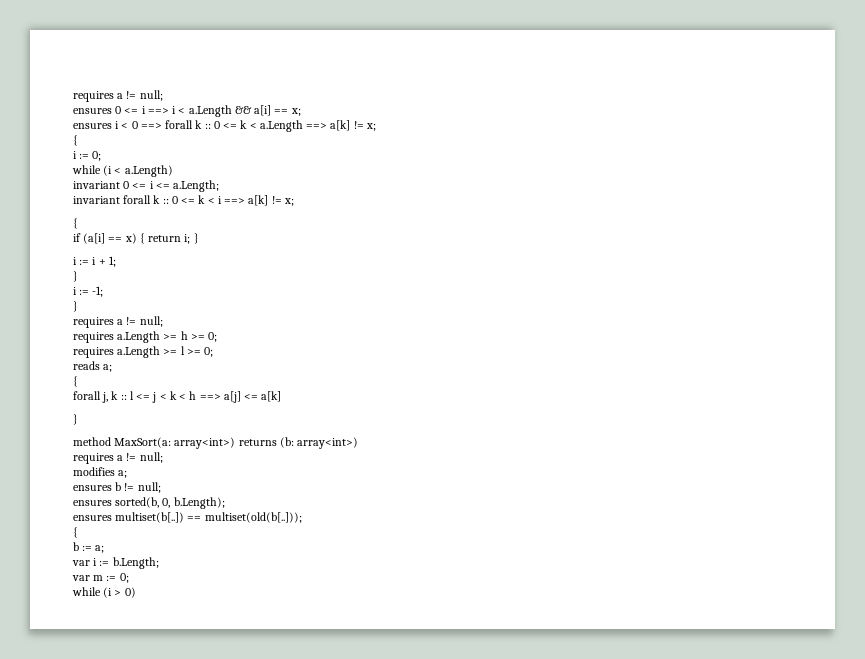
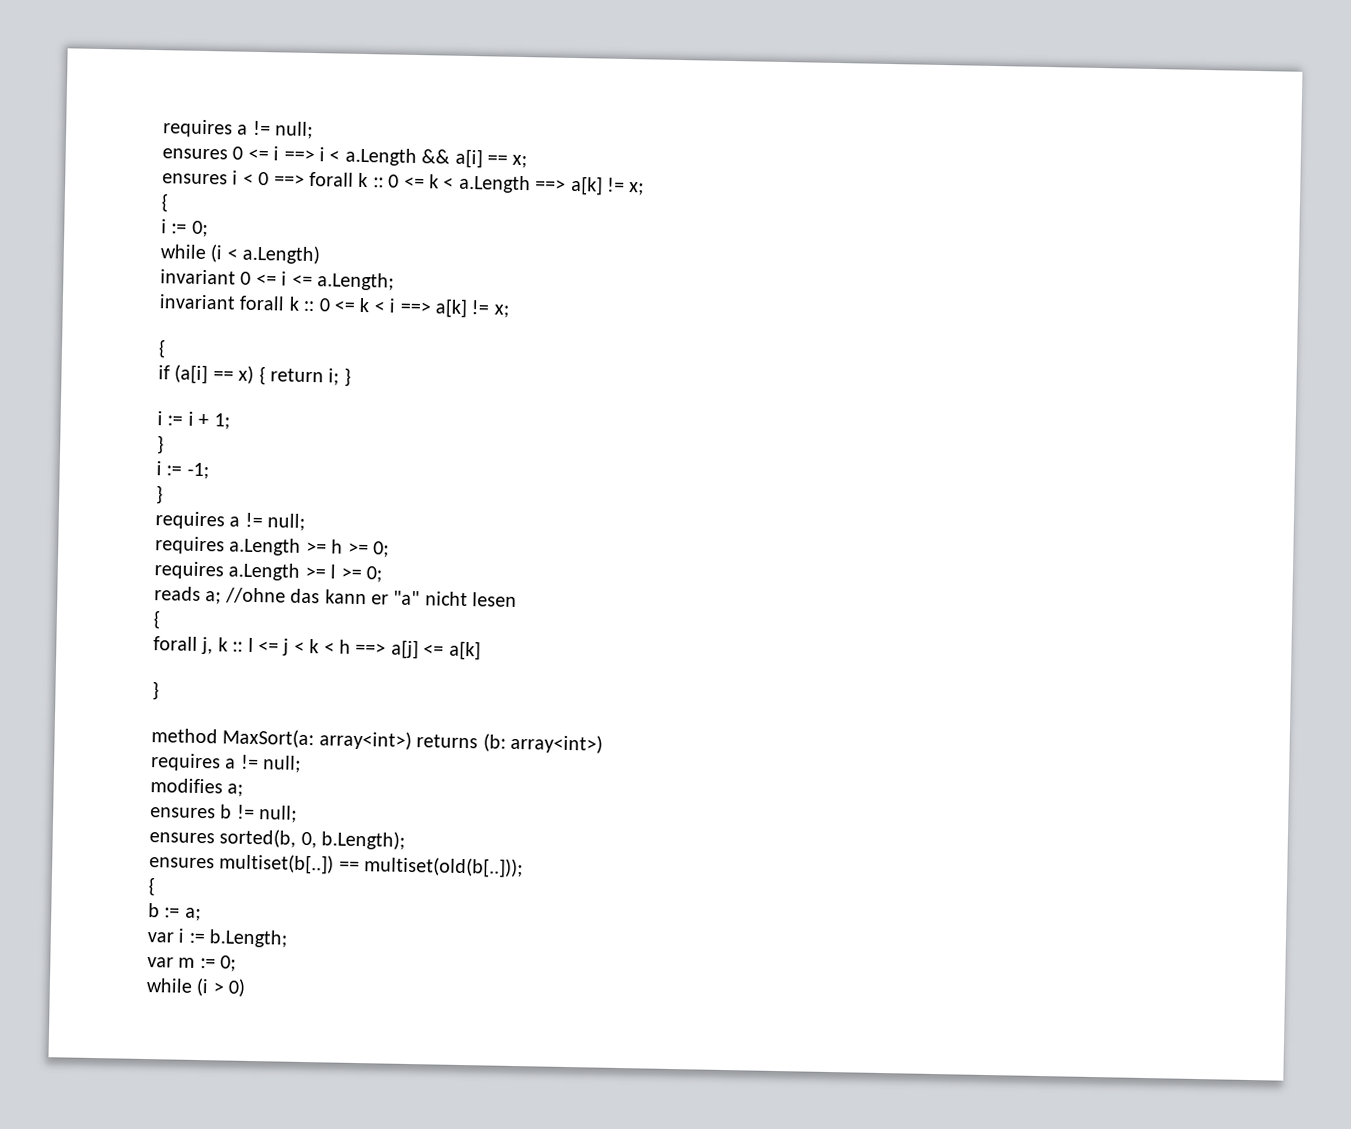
- reads a;
+ reads a; //ohne das kann er "a" nicht lesen

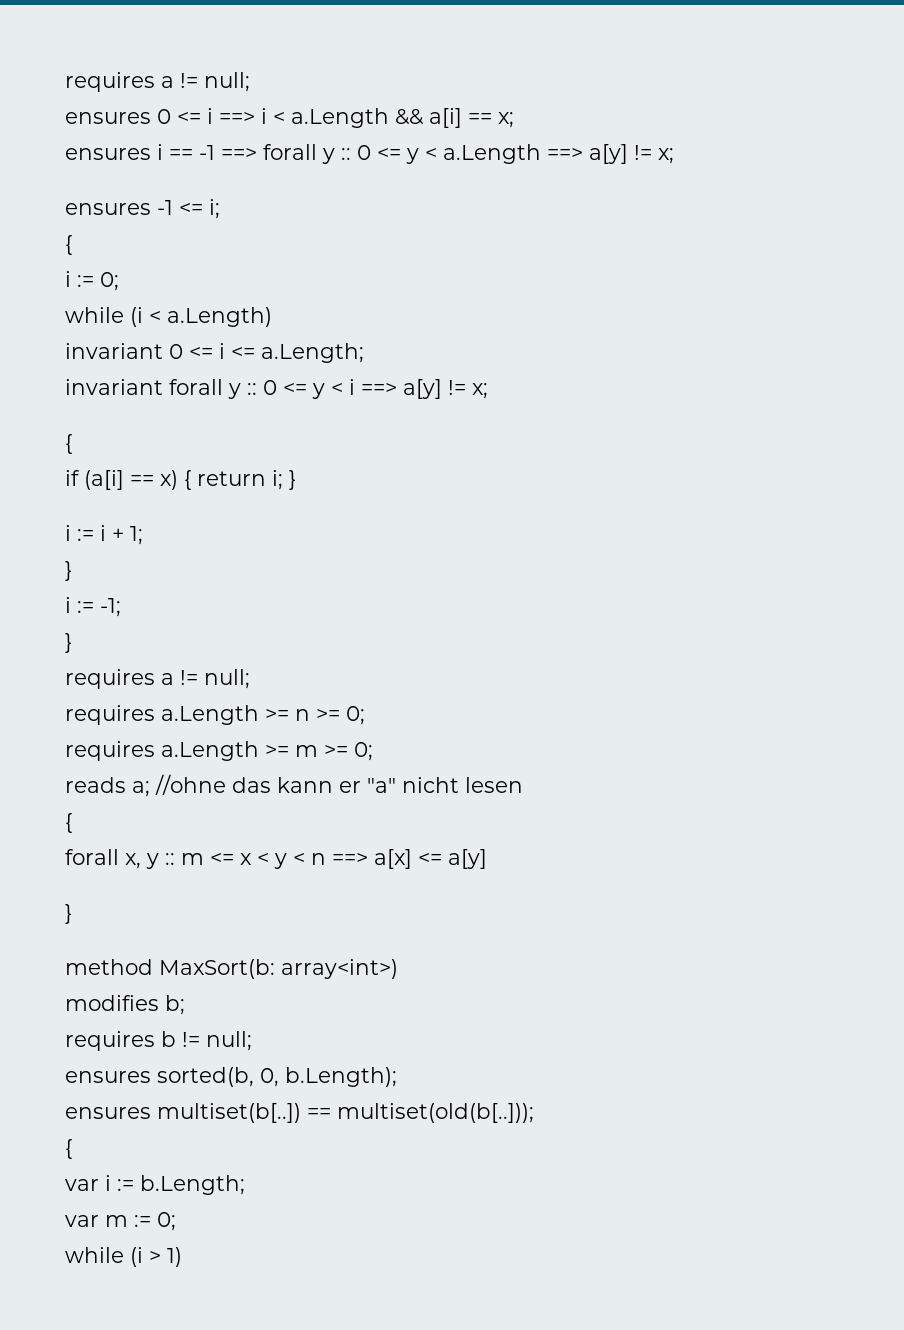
- ensures i < 0 ==> forall k :: 0 <= k < a.Length ==> a[k] != x;
+ ensures i == -1 ==> forall y :: 0 <= y < a.Length ==> a[y] != x;
+ ensures -1 <= i;
- invariant forall k :: 0 <= k < i ==> a[k] != x;
+ invariant forall y :: 0 <= y < i ==> a[y] != x;
- requires a.Length >= h >= 0;
+ requires a.Length >= n >= 0;
- requires a.Length >= l >= 0;
+ requires a.Length >= m >= 0;
- forall j, k :: l <= j < k < h ==> a[j] <= a[k]
+ forall x, y :: m <= x < y < n ==> a[x] <= a[y]
  }
- method MaxSort(a: array<int>) returns (b: array<int>)
- requires a != null;
- modifies a;
- ensures b != null;
+ method MaxSort(b: array<int>)
+ modifies b;
+ requires b != null;
- b := a;
- while (i > 0)
+ while (i > 1)

